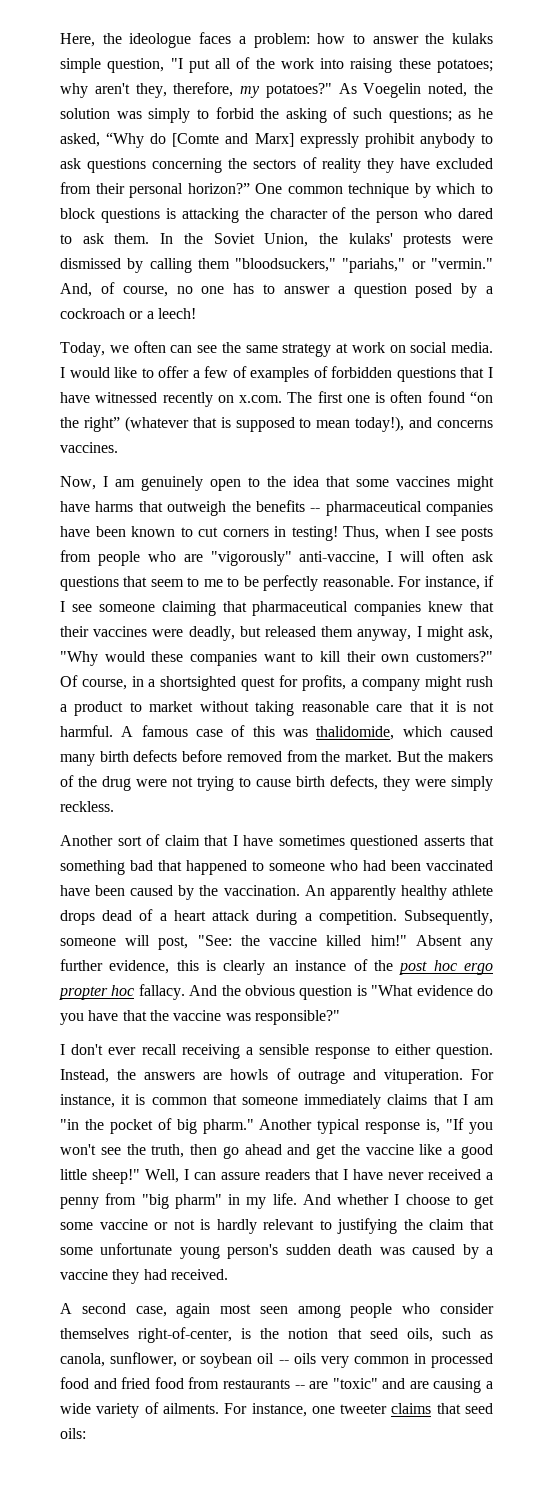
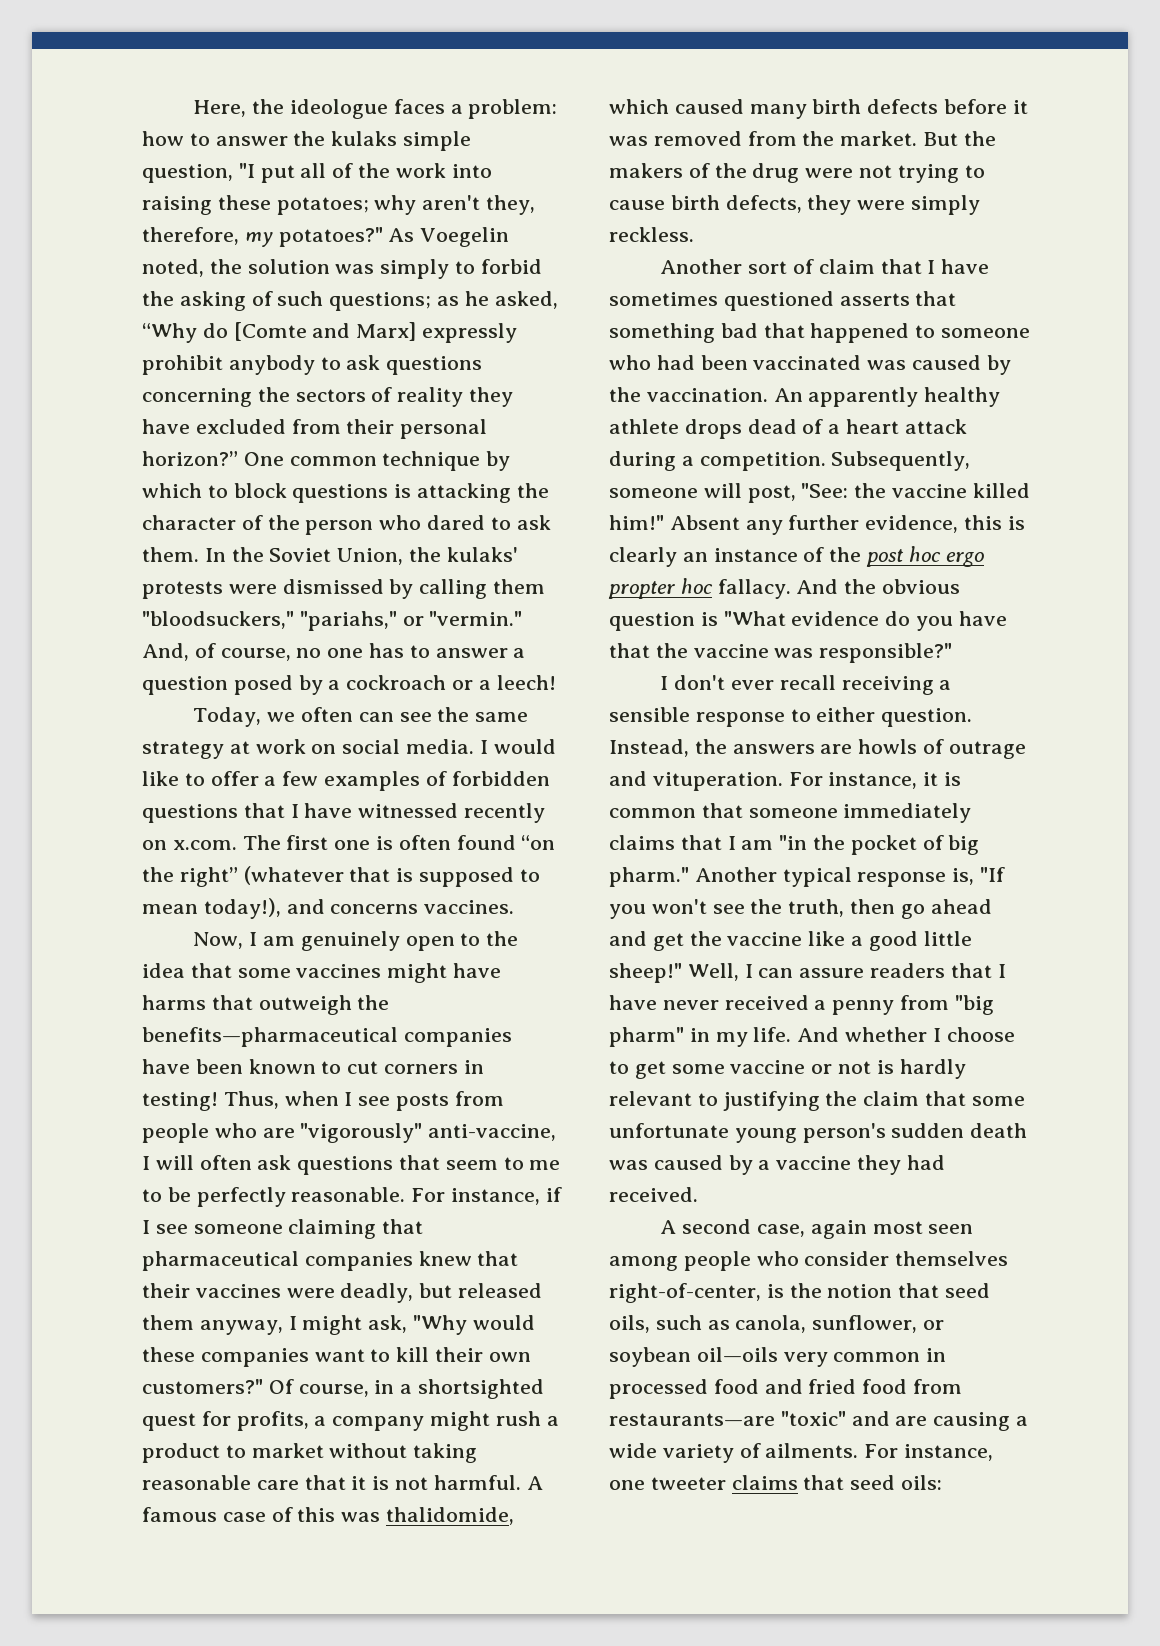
- I would like to offer a few of examples of forbidden questions that I have witnessed recently on x.com. The first one is often found “on the right” (whatever that is supposed to mean today!), and concerns vaccines.
+ I would like to offer a few examples of forbidden questions that I have witnessed recently on x.com. The first one is often found “on the right” (whatever that is supposed to mean today!), and concerns vaccines.
- Now, I am genuinely open to the idea that some vaccines might have harms that outweigh the benefits -- pharmaceutical companies have been known to cut corners in testing!
+ Now, I am genuinely open to the idea that some vaccines might have harms that outweigh the benefits—pharmaceutical companies have been known to cut corners in testing!
- A famous case of this was thalidomide, which caused many birth defects before removed from the market.
+ A famous case of this was thalidomide, which caused many birth defects before it was removed from the market.
- Another sort of claim that I have sometimes questioned asserts that something bad that happened to someone who had been vaccinated have been caused by the vaccination.
+ Another sort of claim that I have sometimes questioned asserts that something bad that happened to someone who had been vaccinated was caused by the vaccination.
- A second case, again most seen among people who consider themselves right-of-center, is the notion that seed oils, such as canola, sunflower, or soybean oil -- oils very common in processed food and fried food from restaurants -- are "toxic" and are causing a wide variety of ailments.
+ A second case, again most seen among people who consider themselves right-of-center, is the notion that seed oils, such as canola, sunflower, or soybean oil—oils very common in processed food and fried food from restaurants—are "toxic" and are causing a wide variety of ailments.

